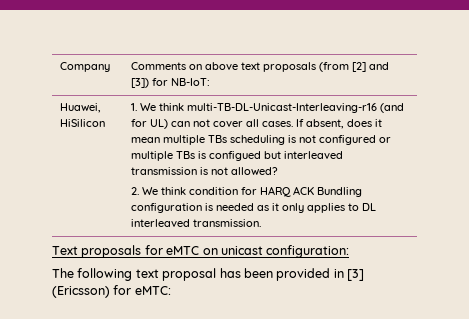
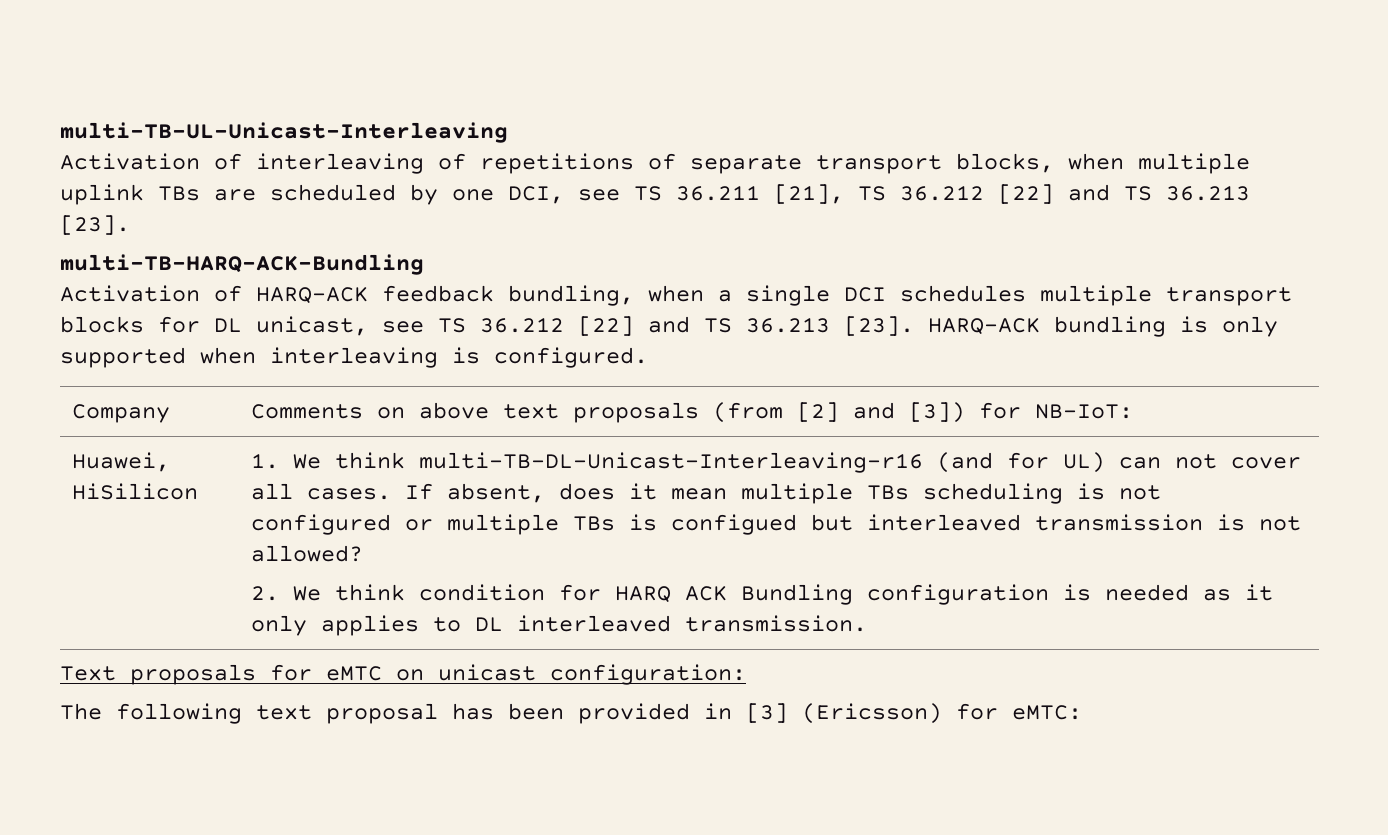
+ multi-TB-UL-Unicast-Interleaving
+ Activation of interleaving of repetitions of separate transport blocks, when multiple uplink TBs are scheduled by one DCI, see TS 36.211 [21], TS 36.212 [22] and TS 36.213 [23].
+ multi-TB-HARQ-ACK-Bundling
+ Activation of HARQ-ACK feedback bundling, when a single DCI schedules multiple transport blocks for DL unicast, see TS 36.212 [22] and TS 36.213 [23]. HARQ-ACK bundling is only supported when interleaving is configured.

